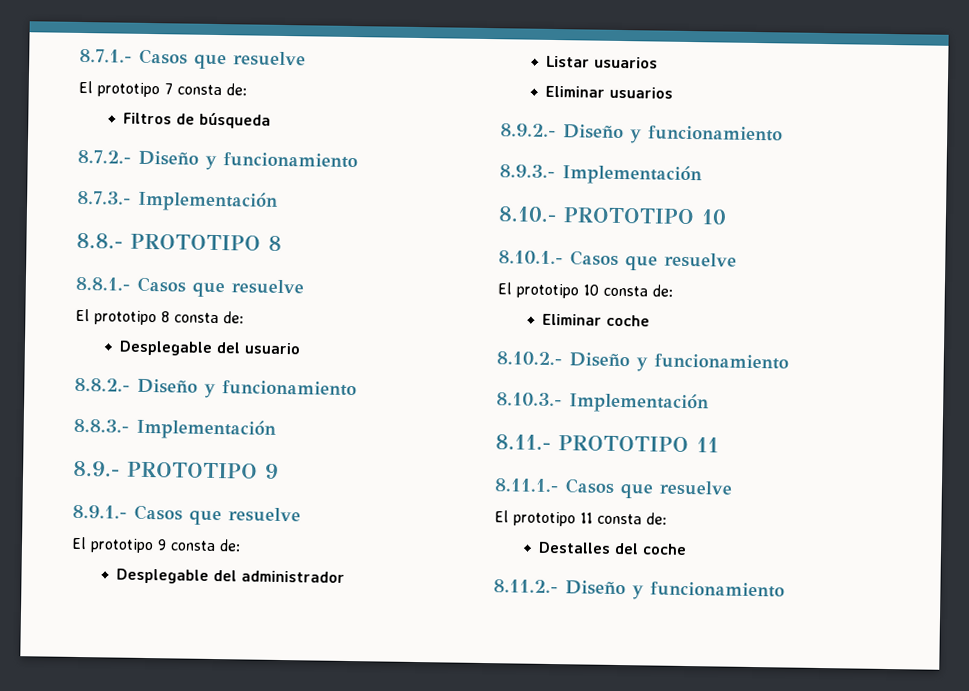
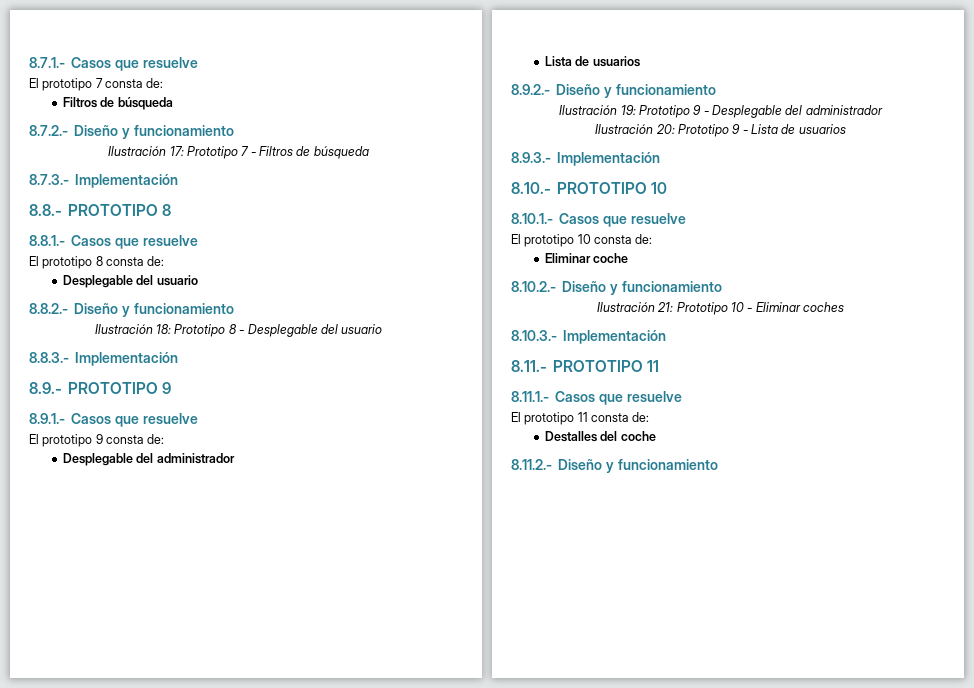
+ Ilustración 17: Prototipo 7 - Filtros de búsqueda
+ Ilustración 18: Prototipo 8 - Desplegable del usuario
  El prototipo 9 consta de:
  Desplegable del administrador
- Listar usuarios
- Eliminar usuarios
+ Lista de usuarios
+ Ilustración 19: Prototipo 9 - Desplegable del administrador
+ Ilustración 20: Prototipo 9 - Lista de usuarios
+ Ilustración 21: Prototipo 10 - Eliminar coches

